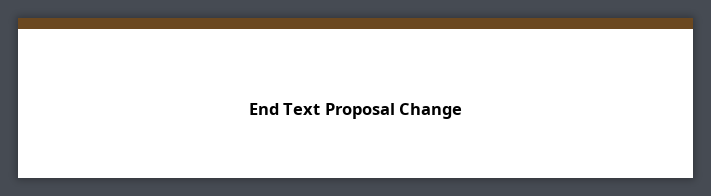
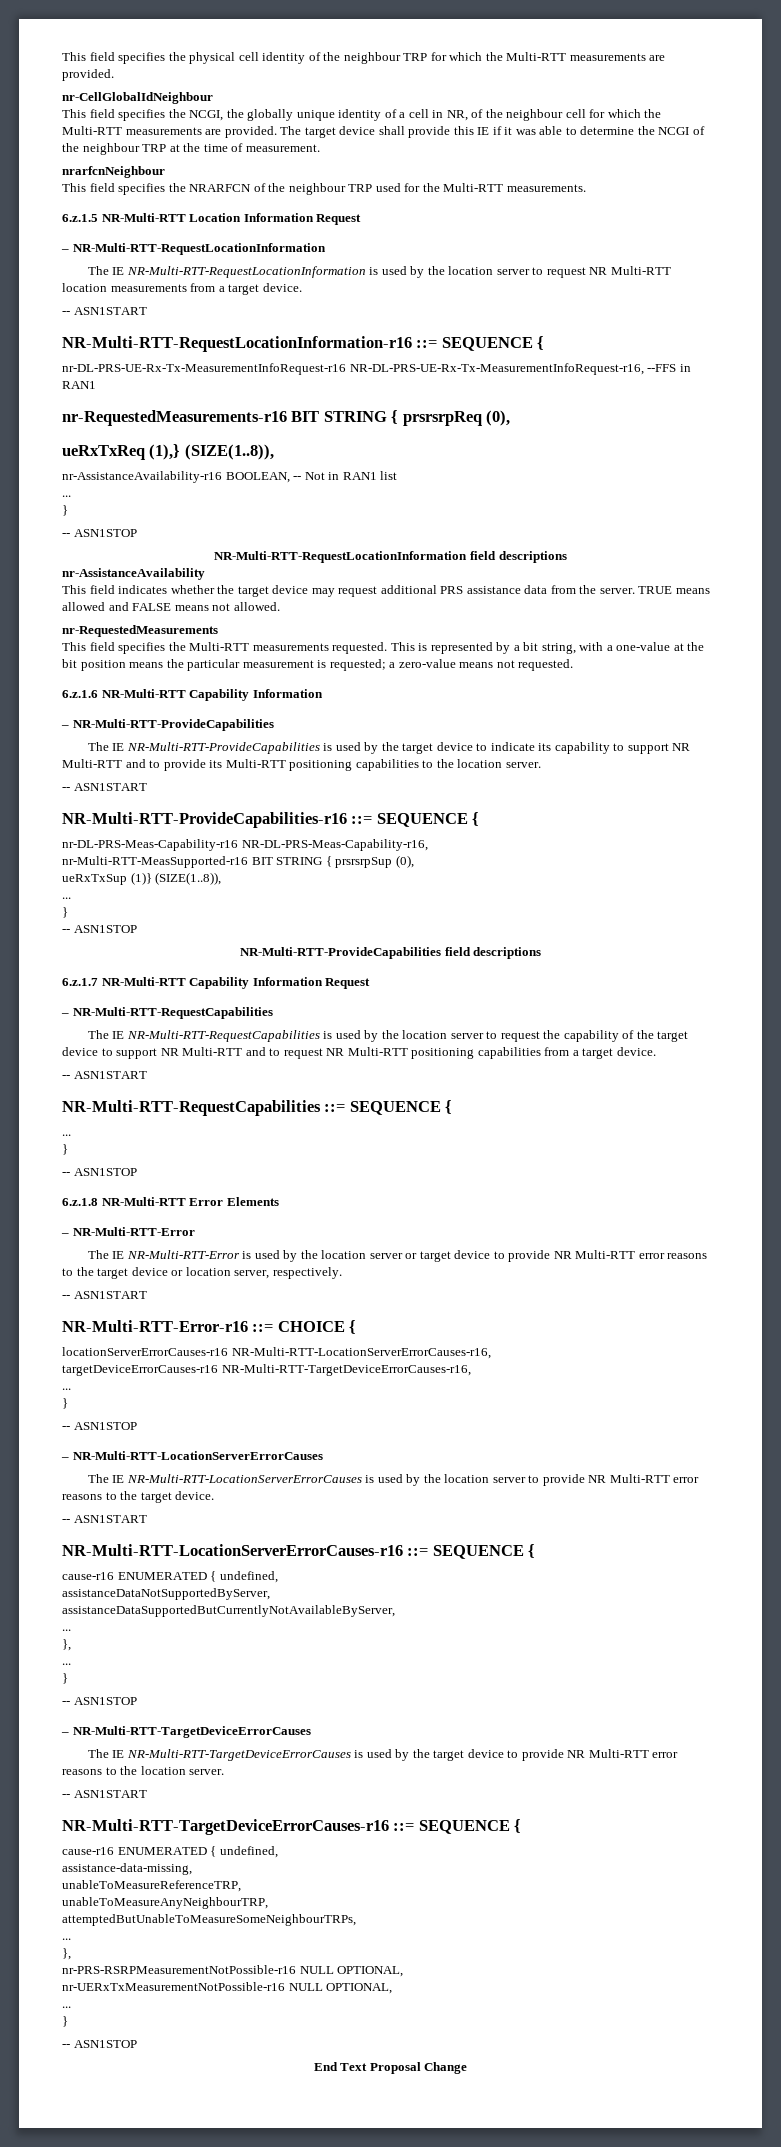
+ This field specifies the physical cell identity of the neighbour TRP for which the Multi-RTT measurements are provided.
+ nr-CellGlobalIdNeighbour
+ This field specifies the NCGI, the globally unique identity of a cell in NR, of the neighbour cell for which the Multi-RTT measurements are provided. The target device shall provide this IE if it was able to determine the NCGI of the neighbour TRP at the time of measurement.
+ nrarfcnNeighbour
+ This field specifies the NRARFCN of the neighbour TRP used for the Multi-RTT measurements.
+ 6.z.1.5 NR-Multi-RTT Location Information Request
+ – NR-Multi-RTT-RequestLocationInformation
+ The IE NR-Multi-RTT-RequestLocationInformation is used by the location server to request NR Multi-RTT location measurements from a target device.
+ -- ASN1START
+ NR-Multi-RTT-RequestLocationInformation-r16 ::= SEQUENCE {
+ nr-DL-PRS-UE-Rx-Tx-MeasurementInfoRequest-r16 NR-DL-PRS-UE-Rx-Tx-MeasurementInfoRequest-r16, --FFS in RAN1
+ nr-RequestedMeasurements-r16 BIT STRING { prsrsrpReq (0),
+ ueRxTxReq (1),} (SIZE(1..8)),
+ nr-AssistanceAvailability-r16 BOOLEAN, -- Not in RAN1 list
+ ...
+ }
+ -- ASN1STOP
+ NR-Multi-RTT-RequestLocationInformation field descriptions
+ nr-AssistanceAvailability
+ This field indicates whether the target device may request additional PRS assistance data from the server. TRUE means allowed and FALSE means not allowed.
+ nr-RequestedMeasurements
+ This field specifies the Multi-RTT measurements requested. This is represented by a bit string, with a one-value at the bit position means the particular measurement is requested; a zero-value means not requested.
+ 6.z.1.6 NR-Multi-RTT Capability Information
+ – NR-Multi-RTT-ProvideCapabilities
+ The IE NR-Multi-RTT-ProvideCapabilities is used by the target device to indicate its capability to support NR Multi-RTT and to provide its Multi-RTT positioning capabilities to the location server.
+ -- ASN1START
+ NR-Multi-RTT-ProvideCapabilities-r16 ::= SEQUENCE {
+ nr-DL-PRS-Meas-Capability-r16 NR-DL-PRS-Meas-Capability-r16,
+ nr-Multi-RTT-MeasSupported-r16 BIT STRING { prsrsrpSup (0),
+ ueRxTxSup (1)} (SIZE(1..8)),
+ ...
+ }
+ -- ASN1STOP
+ NR-Multi-RTT-ProvideCapabilities field descriptions
+ 6.z.1.7 NR-Multi-RTT Capability Information Request
+ – NR-Multi-RTT-RequestCapabilities
+ The IE NR-Multi-RTT-RequestCapabilities is used by the location server to request the capability of the target device to support NR Multi-RTT and to request NR Multi-RTT positioning capabilities from a target device.
+ -- ASN1START
+ NR-Multi-RTT-RequestCapabilities ::= SEQUENCE {
+ ...
+ }
+ -- ASN1STOP
+ 6.z.1.8 NR-Multi-RTT Error Elements
+ – NR-Multi-RTT-Error
+ The IE NR-Multi-RTT-Error is used by the location server or target device to provide NR Multi-RTT error reasons to the target device or location server, respectively.
+ -- ASN1START
+ NR-Multi-RTT-Error-r16 ::= CHOICE {
+ locationServerErrorCauses-r16 NR-Multi-RTT-LocationServerErrorCauses-r16,
+ targetDeviceErrorCauses-r16 NR-Multi-RTT-TargetDeviceErrorCauses-r16,
+ ...
+ }
+ -- ASN1STOP
+ – NR-Multi-RTT-LocationServerErrorCauses
+ The IE NR-Multi-RTT-LocationServerErrorCauses is used by the location server to provide NR Multi-RTT error reasons to the target device.
+ -- ASN1START
+ NR-Multi-RTT-LocationServerErrorCauses-r16 ::= SEQUENCE {
+ cause-r16 ENUMERATED { undefined,
+ assistanceDataNotSupportedByServer,
+ assistanceDataSupportedButCurrentlyNotAvailableByServer,
+ ...
+ },
+ ...
+ }
+ -- ASN1STOP
+ – NR-Multi-RTT-TargetDeviceErrorCauses
+ The IE NR-Multi-RTT-TargetDeviceErrorCauses is used by the target device to provide NR Multi-RTT error reasons to the location server.
+ -- ASN1START
+ NR-Multi-RTT-TargetDeviceErrorCauses-r16 ::= SEQUENCE {
+ cause-r16 ENUMERATED { undefined,
+ assistance-data-missing,
+ unableToMeasureReferenceTRP,
+ unableToMeasureAnyNeighbourTRP,
+ attemptedButUnableToMeasureSomeNeighbourTRPs,
+ ...
+ },
+ nr-PRS-RSRPMeasurementNotPossible-r16 NULL OPTIONAL,
+ nr-UERxTxMeasurementNotPossible-r16 NULL OPTIONAL,
+ ...
+ }
+ -- ASN1STOP

